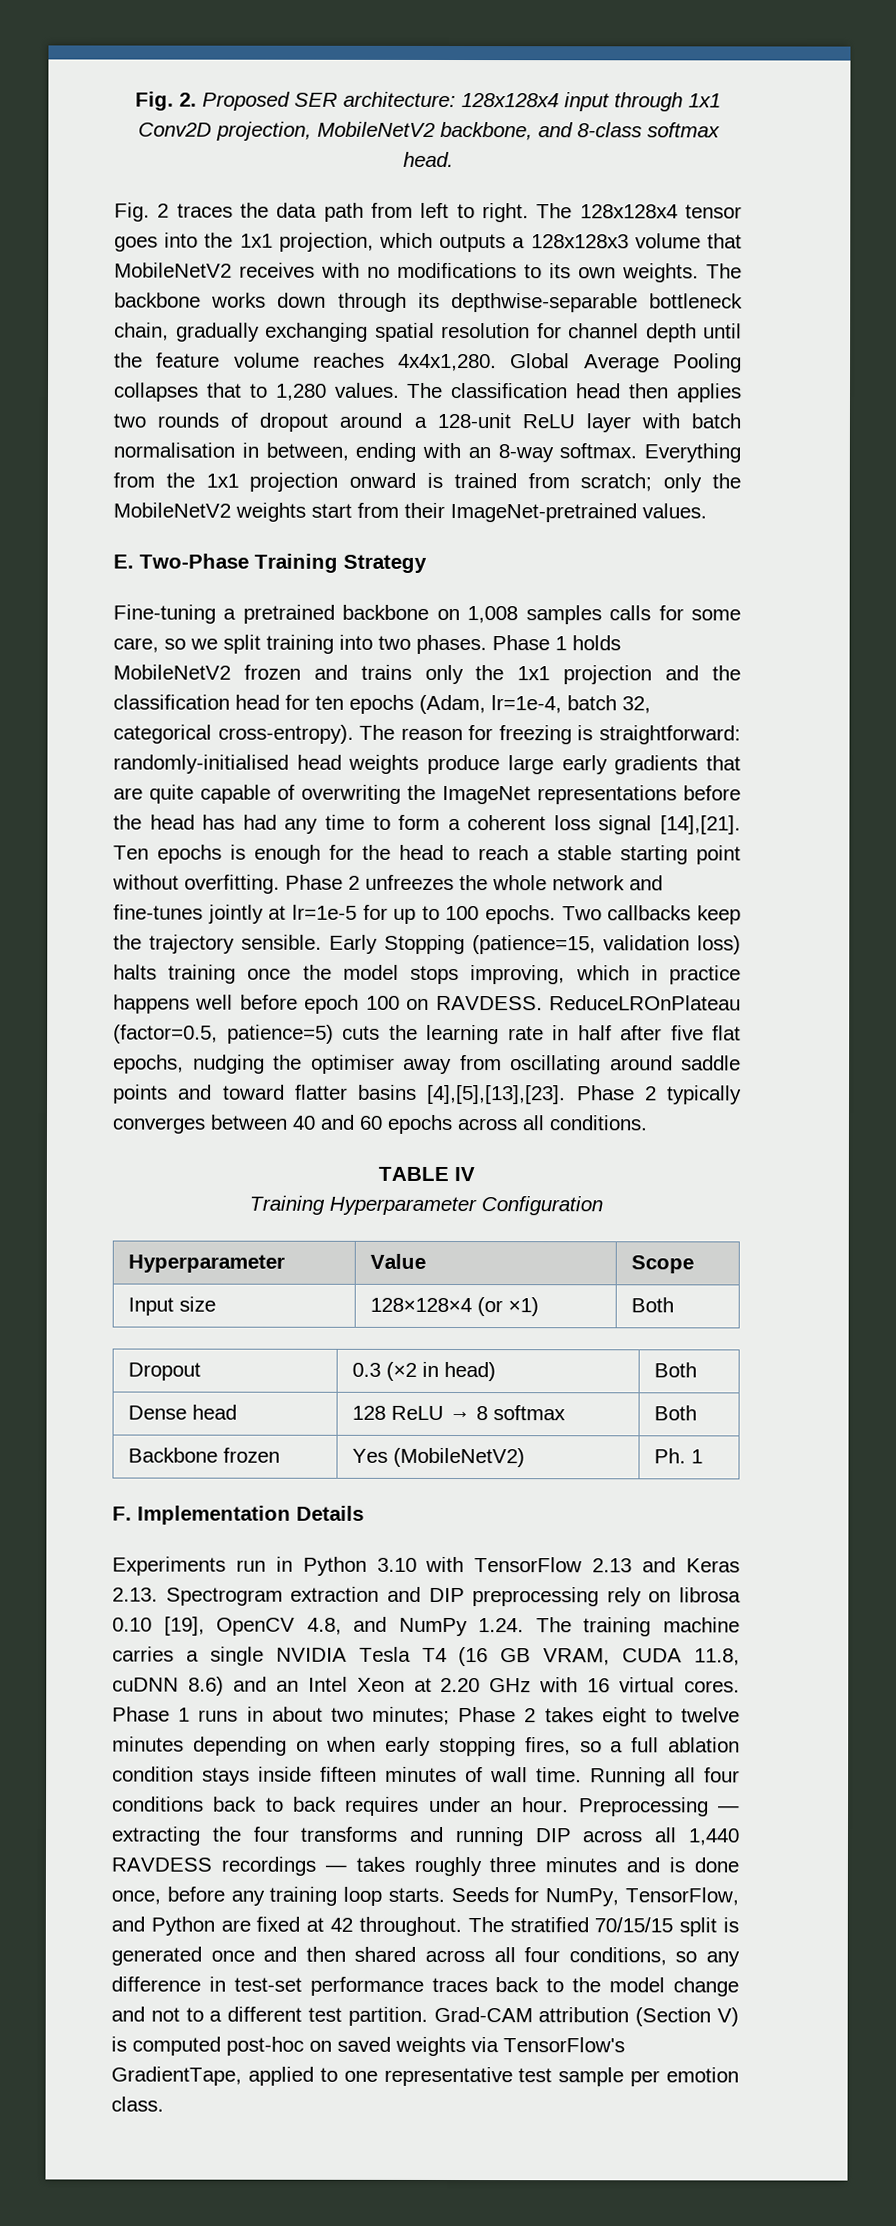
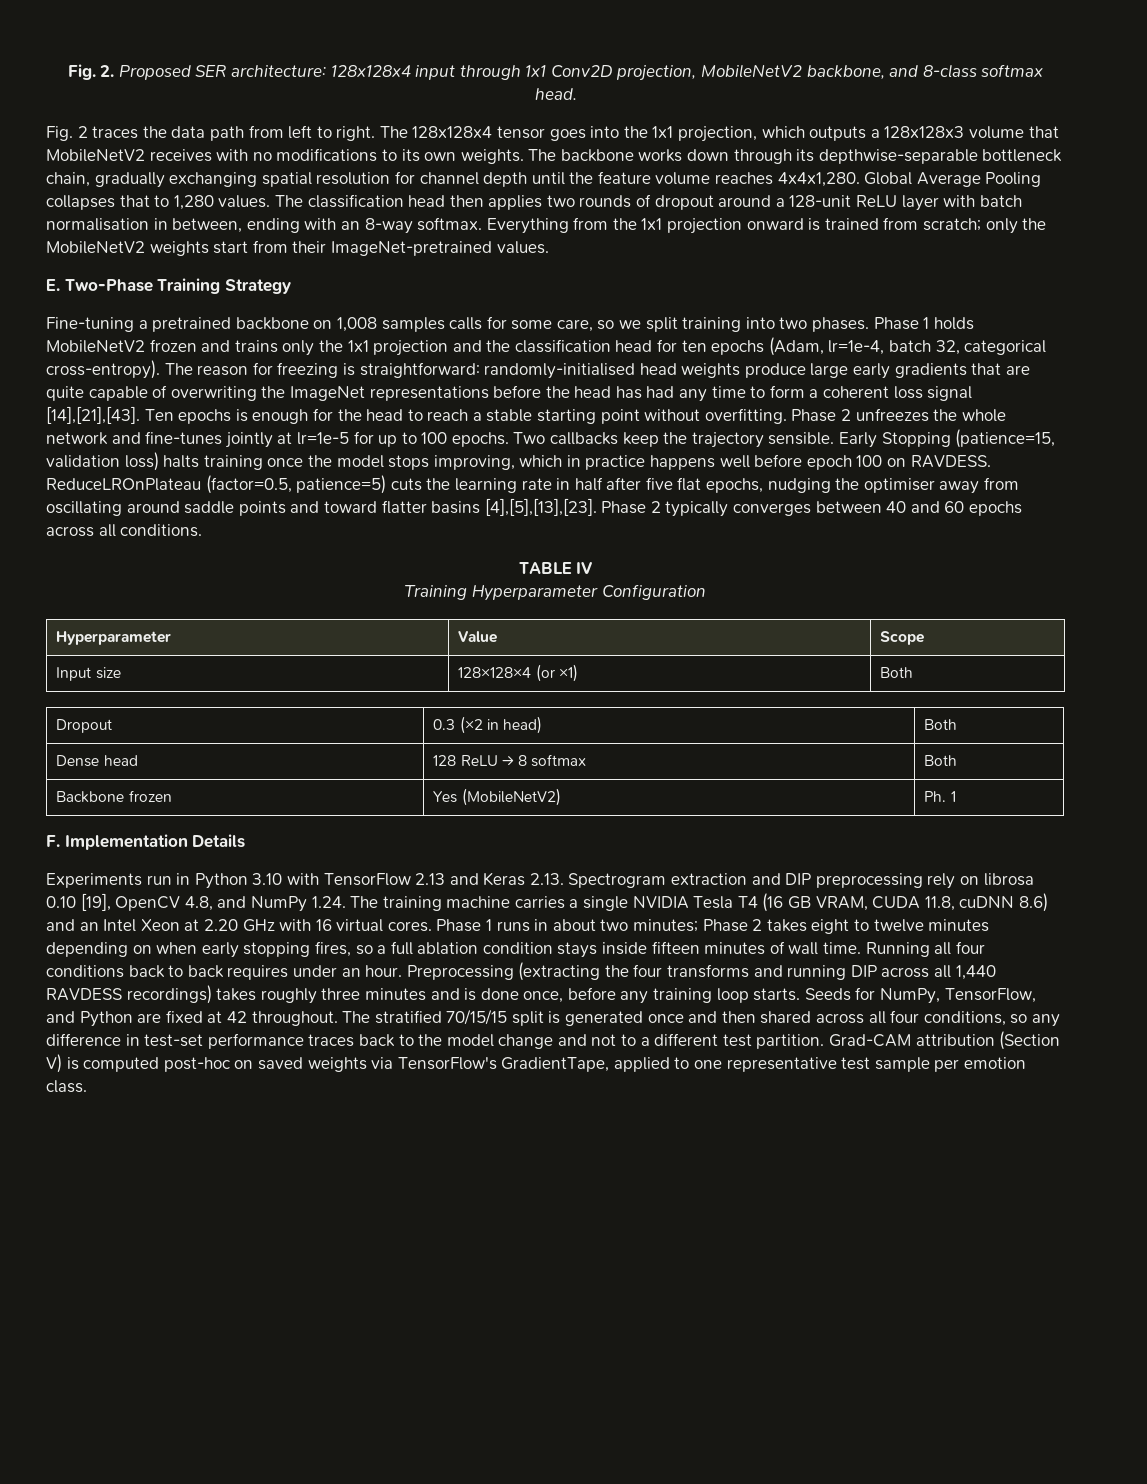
- The reason for freezing is straightforward: randomly-initialised head weights produce large early gradients that are quite capable of overwriting the ImageNet representations before the head has had any time to form a coherent loss signal [14],[21].
+ The reason for freezing is straightforward: randomly-initialised head weights produce large early gradients that are quite capable of overwriting the ImageNet representations before the head has had any time to form a coherent loss signal [14],[21],[43].
- Preprocessing — extracting the four transforms and running DIP across all 1,440 RAVDESS recordings — takes roughly three minutes and is done once, before any training loop starts.
+ Preprocessing (extracting the four transforms and running DIP across all 1,440 RAVDESS recordings) takes roughly three minutes and is done once, before any training loop starts.

